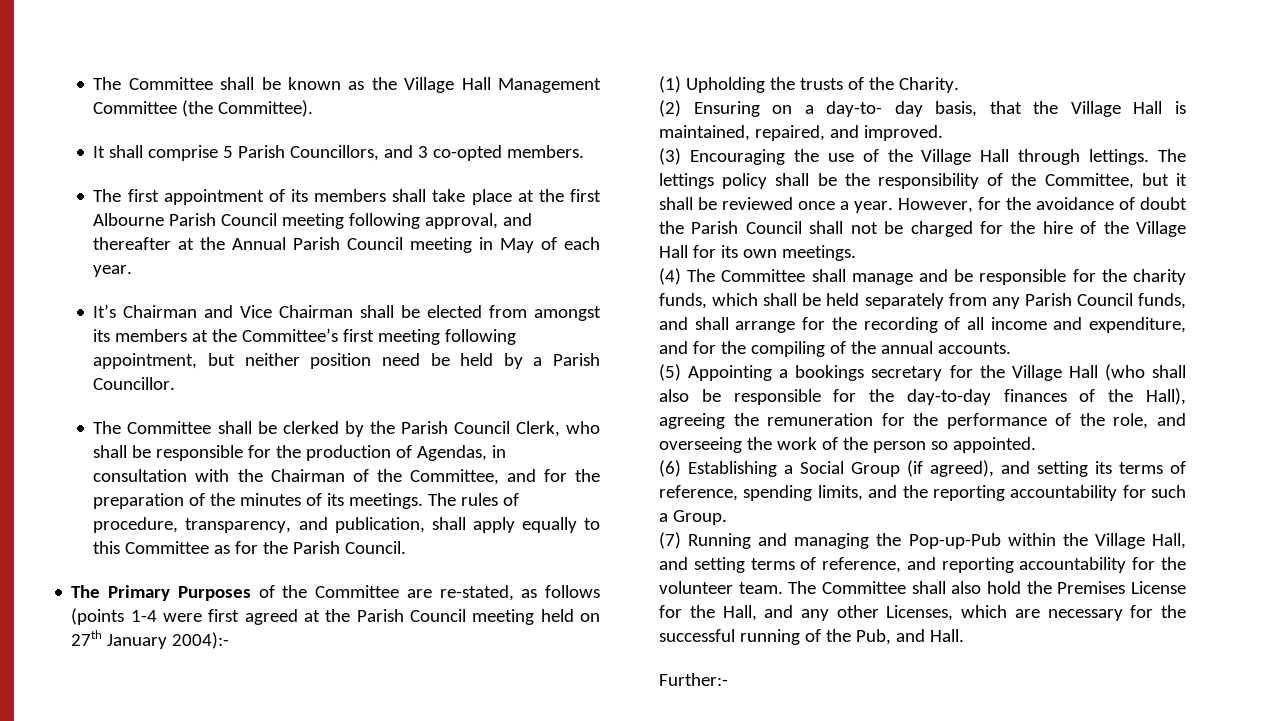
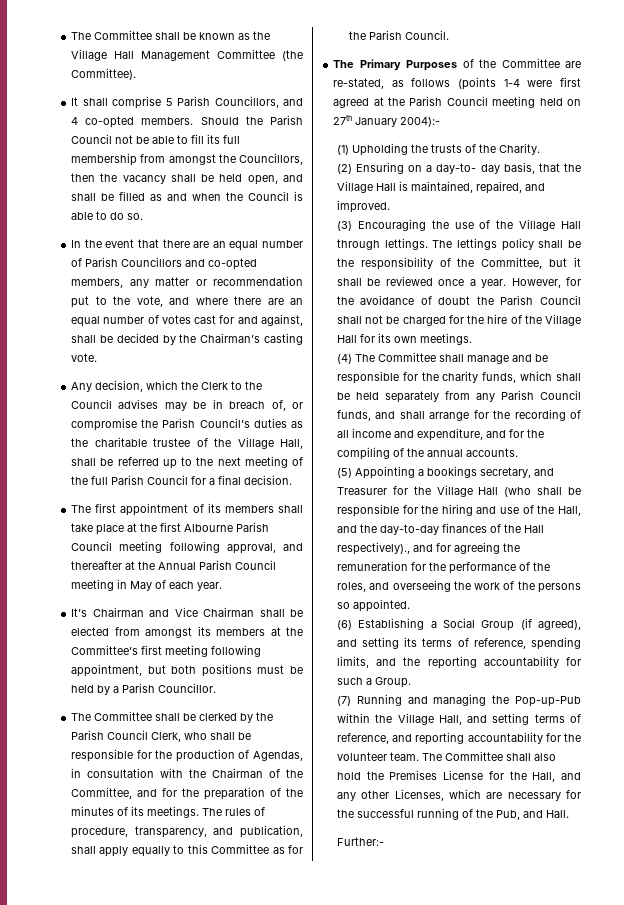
- It shall comprise 5 Parish Councillors, and 3 co-opted members.
+ It shall comprise 5 Parish Councillors, and 4 co-opted members. Should the Parish Council not be able to fill its full membership from amongst the Councillors, then the vacancy shall be held open, and shall be filled as and when the Council is able to do so.
+ In the event that there are an equal number of Parish Councillors and co-opted members, any matter or recommendation put to the vote, and where there are an equal number of votes cast for and against, shall be decided by the Chairman’s casting vote.
+ Any decision, which the Clerk to the Council advises may be in breach of, or compromise the Parish Council’s duties as the charitable trustee of the Village Hall, shall be referred up to the next meeting of the full Parish Council for a final decision.
- It’s Chairman and Vice Chairman shall be elected from amongst its members at the Committee’s first meeting following appointment, but neither position need be held by a Parish Councillor.
+ It’s Chairman and Vice Chairman shall be elected from amongst its members at the Committee’s first meeting following appointment, but both positions must be held by a Parish Councillor.
- (5) Appointing a bookings secretary for the Village Hall (who shall also be responsible for the day-to-day finances of the Hall), agreeing the remuneration for the performance of the role, and overseeing the work of the person so appointed.
+ (5) Appointing a bookings secretary, and Treasurer for the Village Hall (who shall be responsible for the hiring and use of the Hall, and the day-to-day finances of the Hall respectively)., and for agreeing the remuneration for the performance of the roles, and overseeing the work of the persons so appointed.

